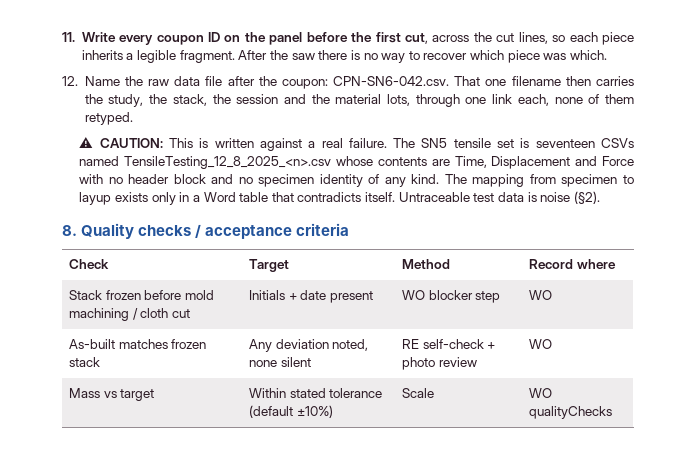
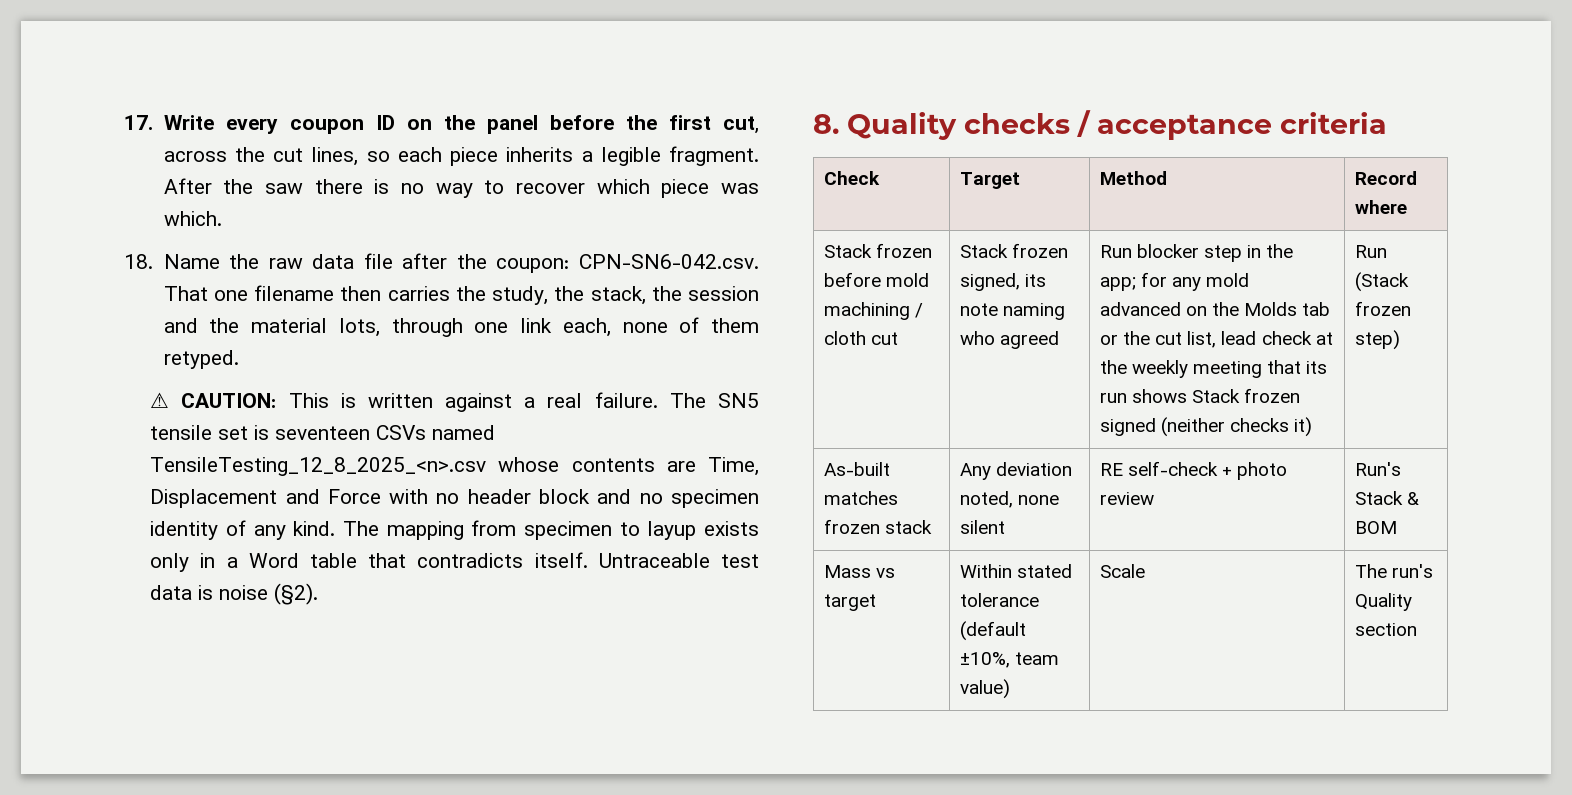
- 11. Write every coupon ID on the panel before the first cut, across the cut lines, so each piece inherits a legible fragment.
+ 17. Write every coupon ID on the panel before the first cut, across the cut lines, so each piece inherits a legible fragment.
- 12. Name the raw data file after the coupon: CPN-SN6-042.csv. That one filename then carries the study, the stack, the session and the material lots, through one link each, none of them retyped.
+ 18. Name the raw data file after the coupon: CPN-SN6-042.csv. That one filename then carries the study, the stack, the session and the material lots, through one link each, none of them retyped.
- Initials + date present | WO blocker step | WO
+ Stack frozen signed, its note naming who agreed | Run blocker step in the app; for any mold advanced on the Molds tab or the cut list, lead check at the weekly meeting that its run shows Stack frozen signed (neither checks it) | Run (Stack frozen step)
- As-built matches frozen stack | Any deviation noted, none silent | RE self-check + photo review | WO
+ As-built matches frozen stack | Any deviation noted, none silent | RE self-check + photo review | Run's Stack & BOM
- Mass vs target | Within stated tolerance (default ±10%) | Scale | WO qualityChecks
+ Mass vs target | Within stated tolerance (default ±10%, team value) | Scale | The run's Quality section

